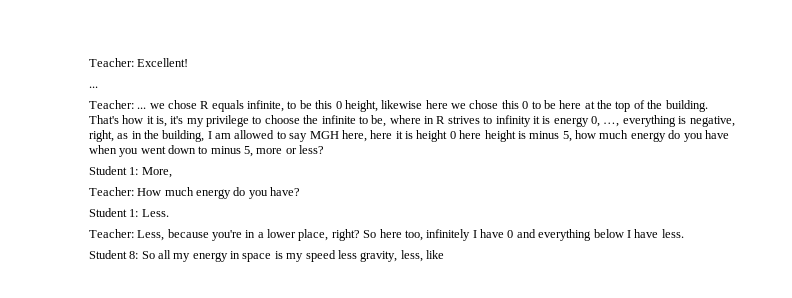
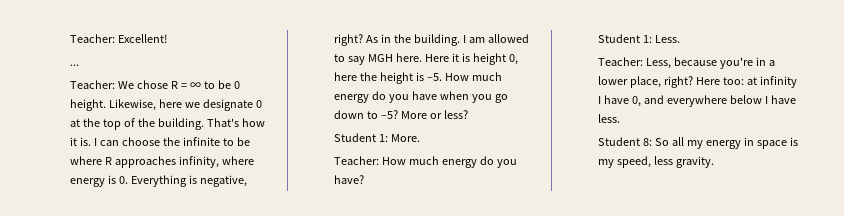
- Teacher: ... we chose R equals infinite, to be this 0 height, likewise here we chose this 0 to be here at the top of the building.
+ Teacher: We chose R = ∞ to be 0 height. Likewise, here we designate 0 at the top of the building.
- That's how it is, it's my privilege to choose the infinite to be, where in R strives to infinity it is energy 0, …, everything is negative, right, as in the building, I am allowed to say MGH here, here it is height 0 here height is minus 5, how much energy do you have when you went down to minus 5, more or less?
+ That's how it is. I can choose the infinite to be where R approaches infinity, where energy is 0. Everything is negative, right? As in the building. I am allowed to say MGH here. Here it is height 0, here the height is –5. How much energy do you have when you go down to –5? More or less?
- Student 1: More,
+ Student 1: More.
- So here too, infinitely I have 0 and everything below I have less.
+ Here too: at infinity I have 0, and everywhere below I have less.
- Student 8: So all my energy in space is my speed less gravity, less, like
+ Student 8: So all my energy in space is my speed, less gravity.

